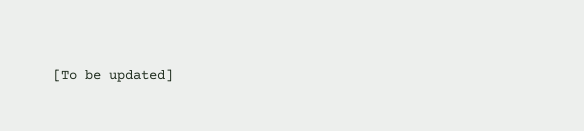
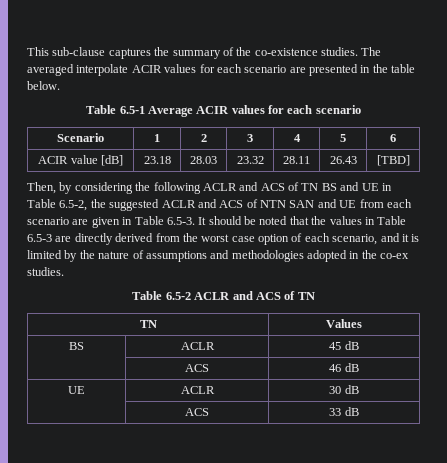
- [To be updated]
+ This sub-clause captures the summary of the co-existence studies. The averaged interpolate ACIR values for each scenario are presented in the table below.
+ Table 6.5-1 Average ACIR values for each scenario
+ Scenario | 1 | 2 | 3 | 4 | 5 | 6
+ ACIR value [dB] | 23.18 | 28.03 | 23.32 | 28.11 | 26.43 | [TBD]
+ Then, by considering the following ACLR and ACS of TN BS and UE in Table 6.5-2, the suggested ACLR and ACS of NTN SAN and UE from each scenario are given in Table 6.5-3. It should be noted that the values in Table 6.5-3 are directly derived from the worst case option of each scenario, and it is limited by the nature of assumptions and methodologies adopted in the co-ex studies.
+ Table 6.5-2 ACLR and ACS of TN
+ TN | Values
+ BS | ACLR | 45 dB
+ | ACS | 46 dB
+ UE | ACLR | 30 dB
+ | ACS | 33 dB

